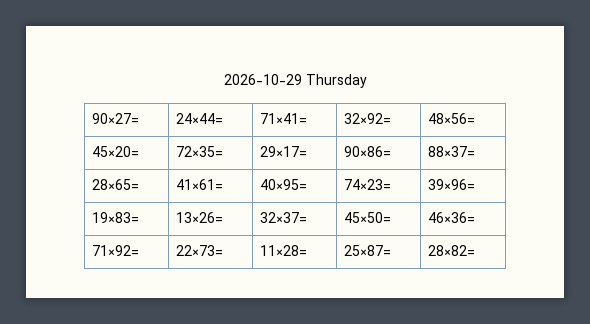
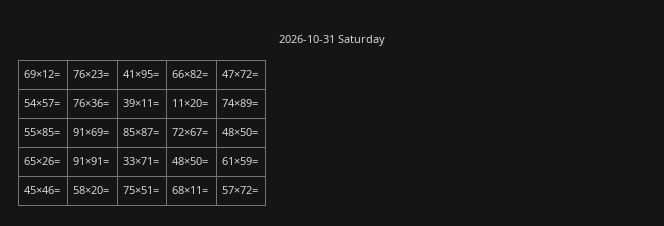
- 2026-10-29 Thursday
- 90×27= | 24×44= | 71×41= | 32×92= | 48×56=
- 45×20= | 72×35= | 29×17= | 90×86= | 88×37=
- 28×65= | 41×61= | 40×95= | 74×23= | 39×96=
- 19×83= | 13×26= | 32×37= | 45×50= | 46×36=
- 71×92= | 22×73= | 11×28= | 25×87= | 28×82=
+ 2026-10-31 Saturday
+ 69×12= | 76×23= | 41×95= | 66×82= | 47×72=
+ 54×57= | 76×36= | 39×11= | 11×20= | 74×89=
+ 55×85= | 91×69= | 85×87= | 72×67= | 48×50=
+ 65×26= | 91×91= | 33×71= | 48×50= | 61×59=
+ 45×46= | 58×20= | 75×51= | 68×11= | 57×72=

